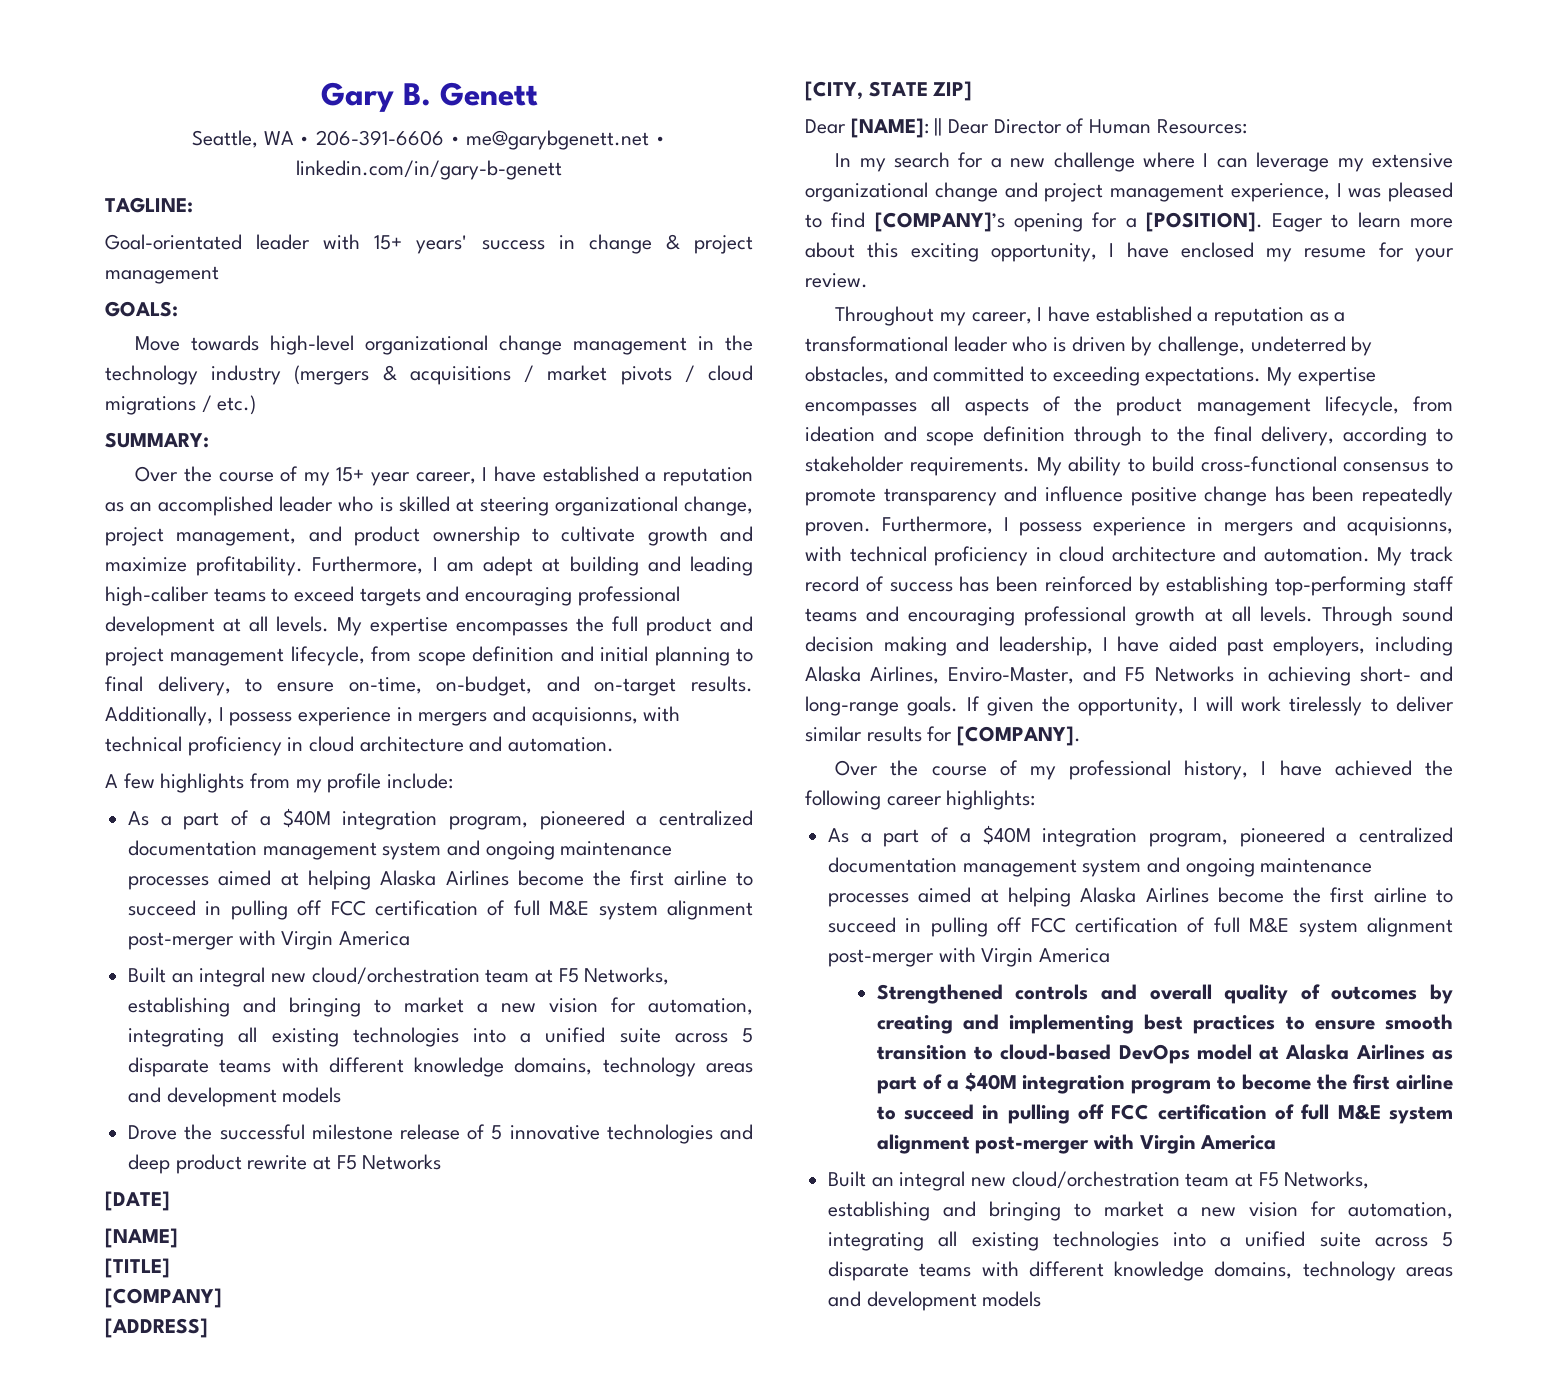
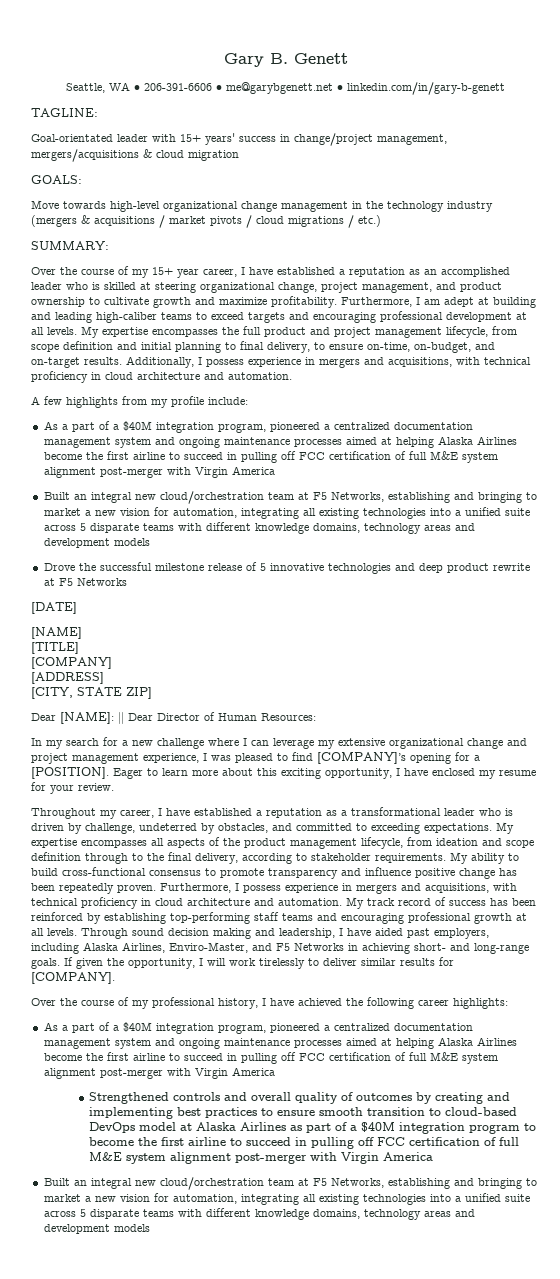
- Goal-orientated leader with 15+ years' success in change & project management
+ Goal-orientated leader with 15+ years' success in change/project management, mergers/acquisitions & cloud migration
- Additionally, I possess experience in mergers and acquisionns, with technical proficiency in cloud architecture and automation.
+ Additionally, I possess experience in mergers and acquisitions, with technical proficiency in cloud architecture and automation.
- Furthermore, I possess experience in mergers and acquisionns, with technical proficiency in cloud architecture and automation.
+ Furthermore, I possess experience in mergers and acquisitions, with technical proficiency in cloud architecture and automation.

